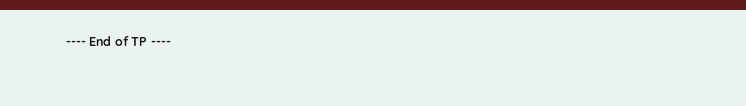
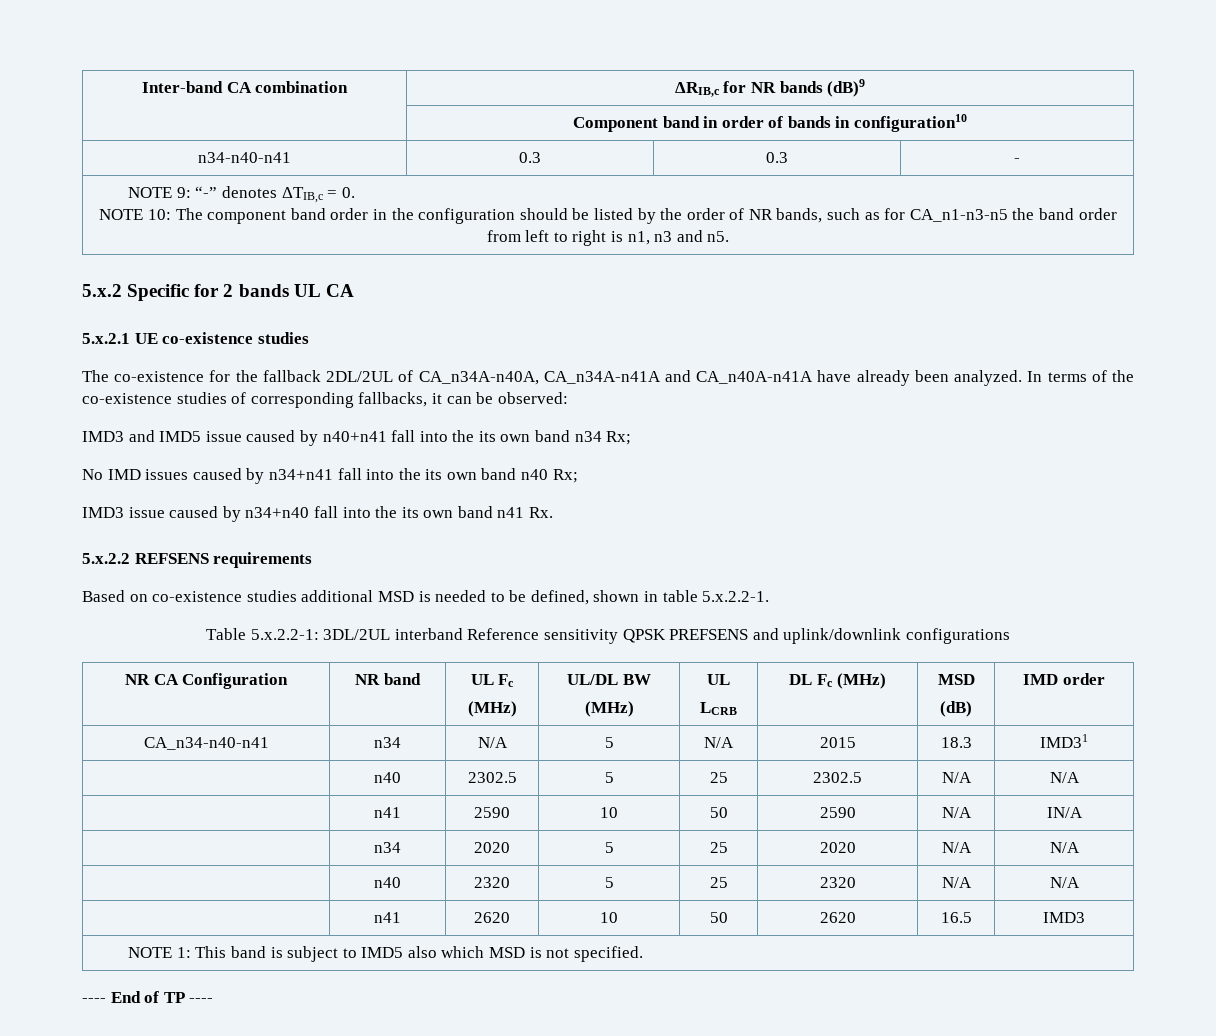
+ Inter-band CA combination | ΔRIB,c for NR bands (dB)9
+ | Component band in order of bands in configuration10
+ n34-n40-n41 | 0.3 | 0.3 | -
+ NOTE 9: “-” denotes ΔTIB,c = 0.
+ NOTE 10: The component band order in the configuration should be listed by the order of NR bands, such as for CA_n1-n3-n5 the band order from left to right is n1, n3 and n5.
+ 5.x.2 Specific for 2 bands UL CA
+ 5.x.2.1 UE co-existence studies
+ The co-existence for the fallback 2DL/2UL of CA_n34A-n40A, CA_n34A-n41A and CA_n40A-n41A have already been analyzed. In terms of the co-existence studies of corresponding fallbacks, it can be observed:
+ IMD3 and IMD5 issue caused by n40+n41 fall into the its own band n34 Rx;
+ No IMD issues caused by n34+n41 fall into the its own band n40 Rx;
+ IMD3 issue caused by n34+n40 fall into the its own band n41 Rx.
+ 5.x.2.2 REFSENS requirements
+ Based on co-existence studies additional MSD is needed to be defined, shown in table 5.x.2.2-1.
+ Table 5.x.2.2-1: 3DL/2UL interband Reference sensitivity QPSK PREFSENS and uplink/downlink configurations
+ NR CA Configuration | NR band | UL Fc
+ (MHz) | UL/DL BW
+ (MHz) | UL
+ LCRB | DL Fc (MHz) | MSD
+ (dB) | IMD order
+ CA_n34-n40-n41 | n34 | N/A | 5 | N/A | 2015 | 18.3 | IMD31
+ | n40 | 2302.5 | 5 | 25 | 2302.5 | N/A | N/A
+ | n41 | 2590 | 10 | 50 | 2590 | N/A | IN/A
+ | n34 | 2020 | 5 | 25 | 2020 | N/A | N/A
+ | n40 | 2320 | 5 | 25 | 2320 | N/A | N/A
+ | n41 | 2620 | 10 | 50 | 2620 | 16.5 | IMD3
+ NOTE 1: This band is subject to IMD5 also which MSD is not specified.

